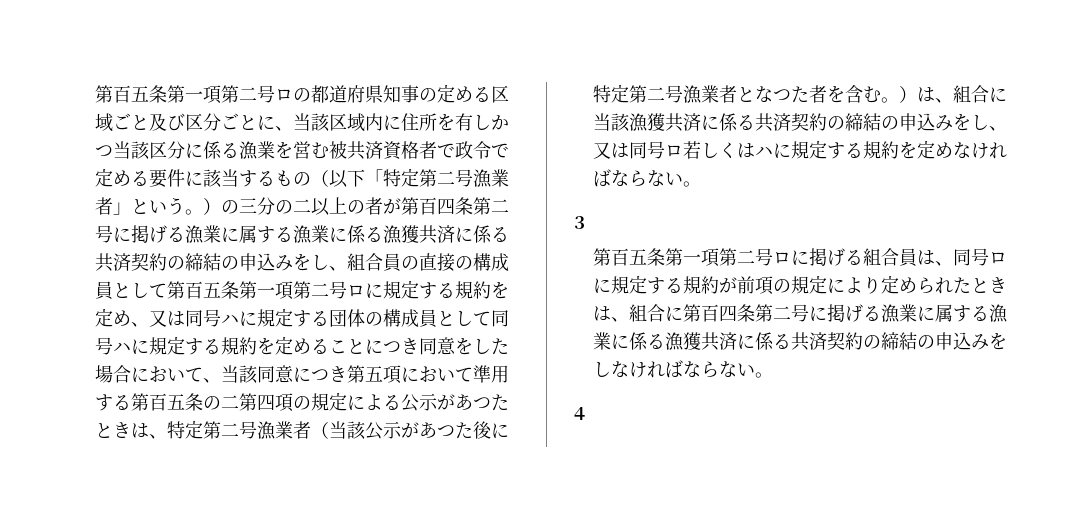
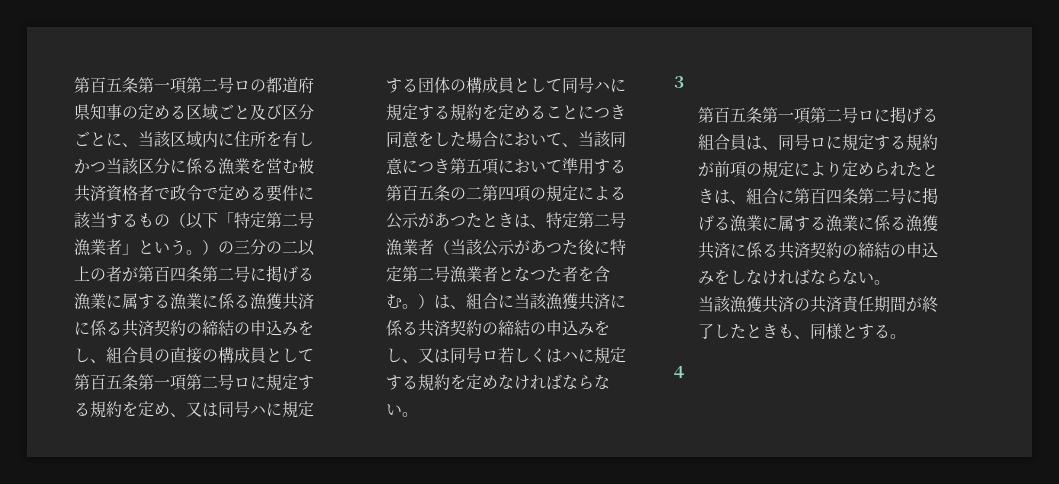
+ 当該漁獲共済の共済責任期間が終了したときも、同様とする。

